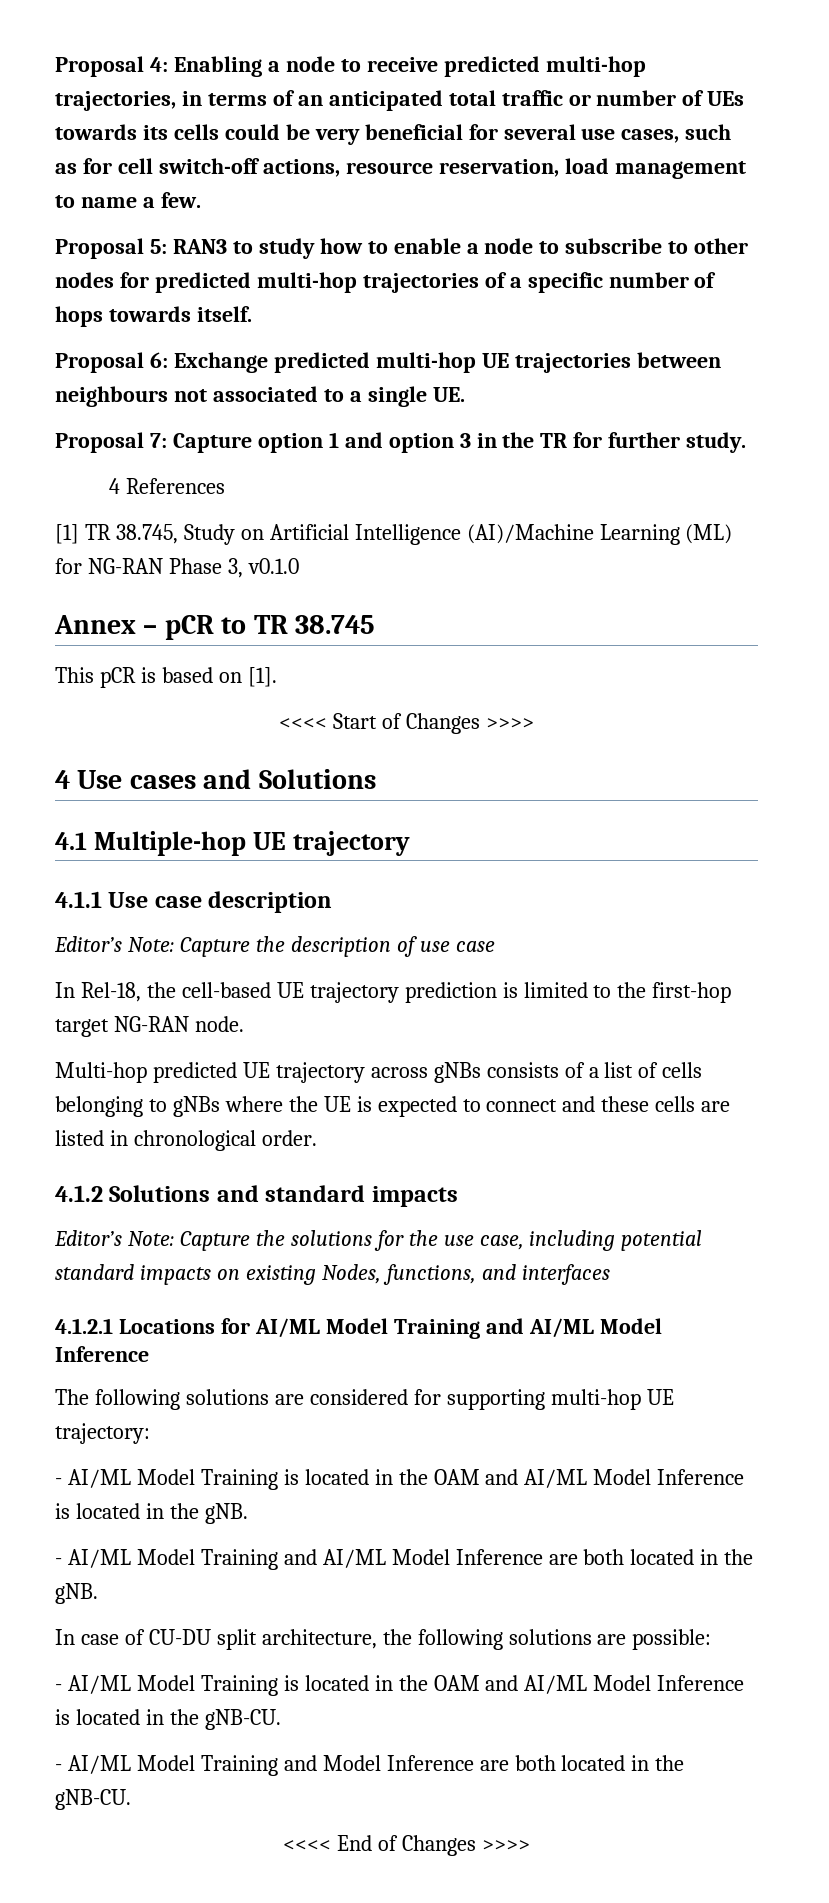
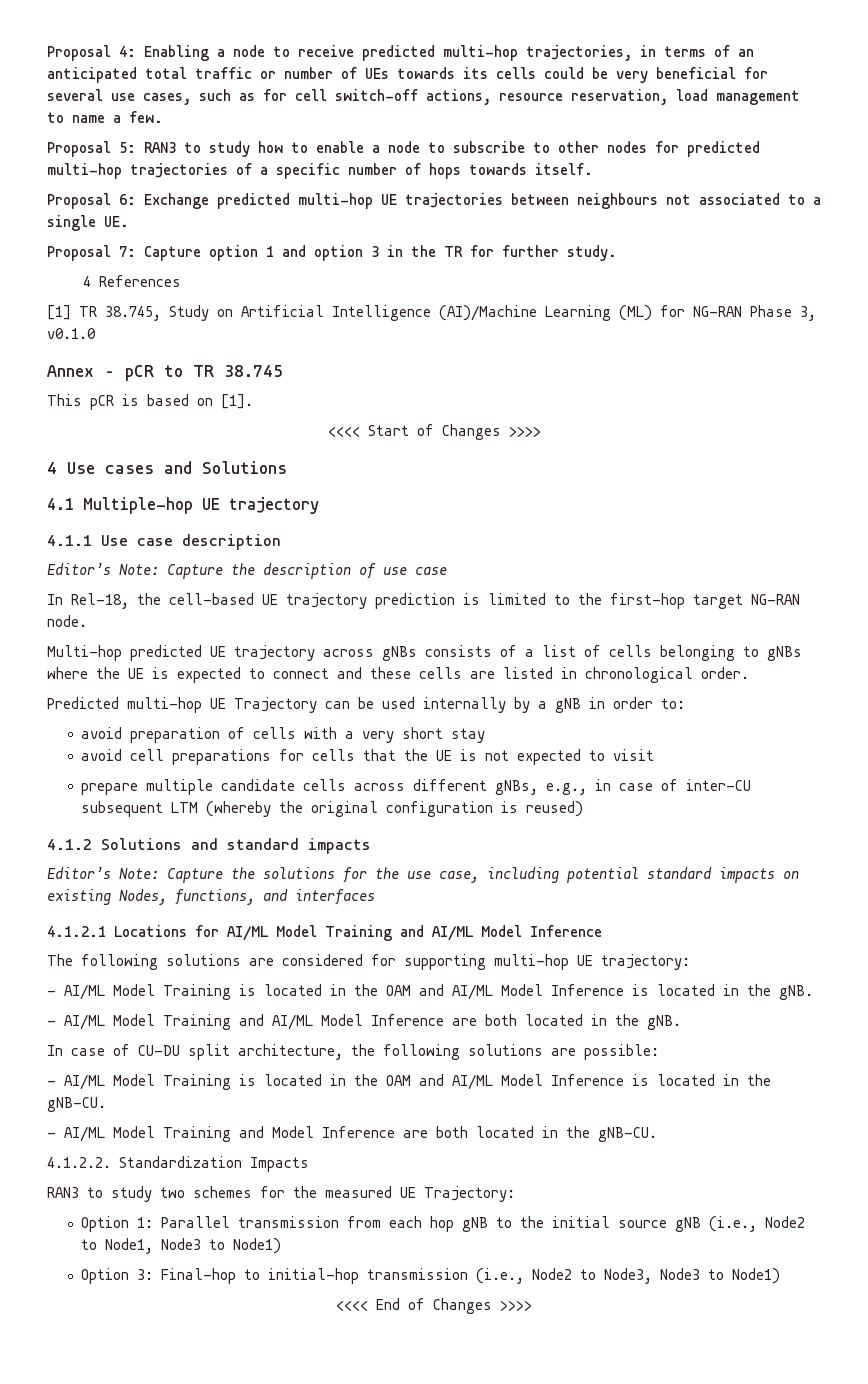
+ Predicted multi-hop UE Trajectory can be used internally by a gNB in order to:
+ avoid preparation of cells with a very short stay
+ avoid cell preparations for cells that the UE is not expected to visit
+ prepare multiple candidate cells across different gNBs, e.g., in case of inter-CU subsequent LTM (whereby the original configuration is reused)
+ 4.1.2.2. Standardization Impacts
+ RAN3 to study two schemes for the measured UE Trajectory:
+ Option 1: Parallel transmission from each hop gNB to the initial source gNB (i.e., Node2 to Node1, Node3 to Node1)
+ Option 3: Final-hop to initial-hop transmission (i.e., Node2 to Node3, Node3 to Node1)

